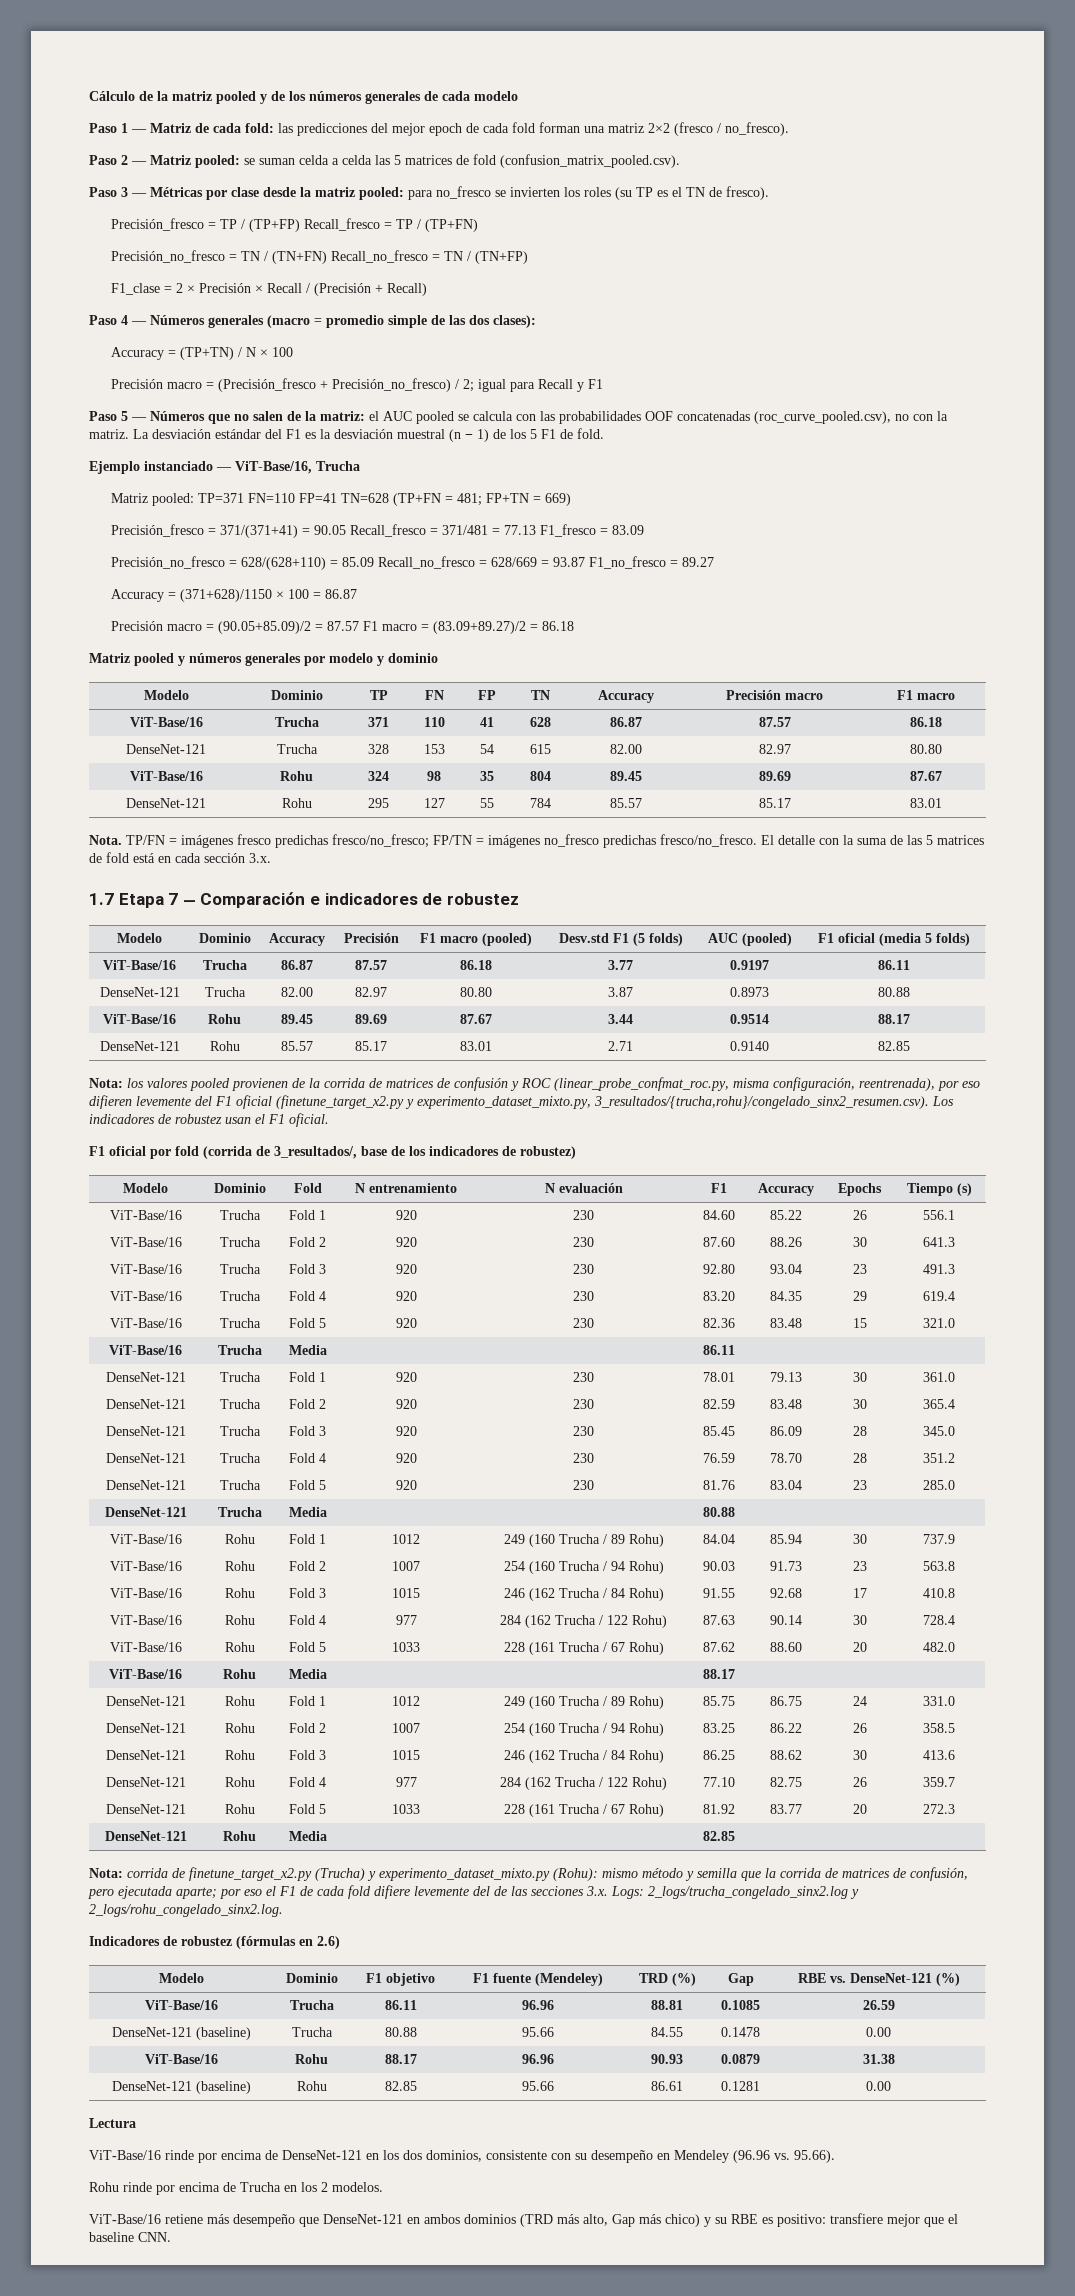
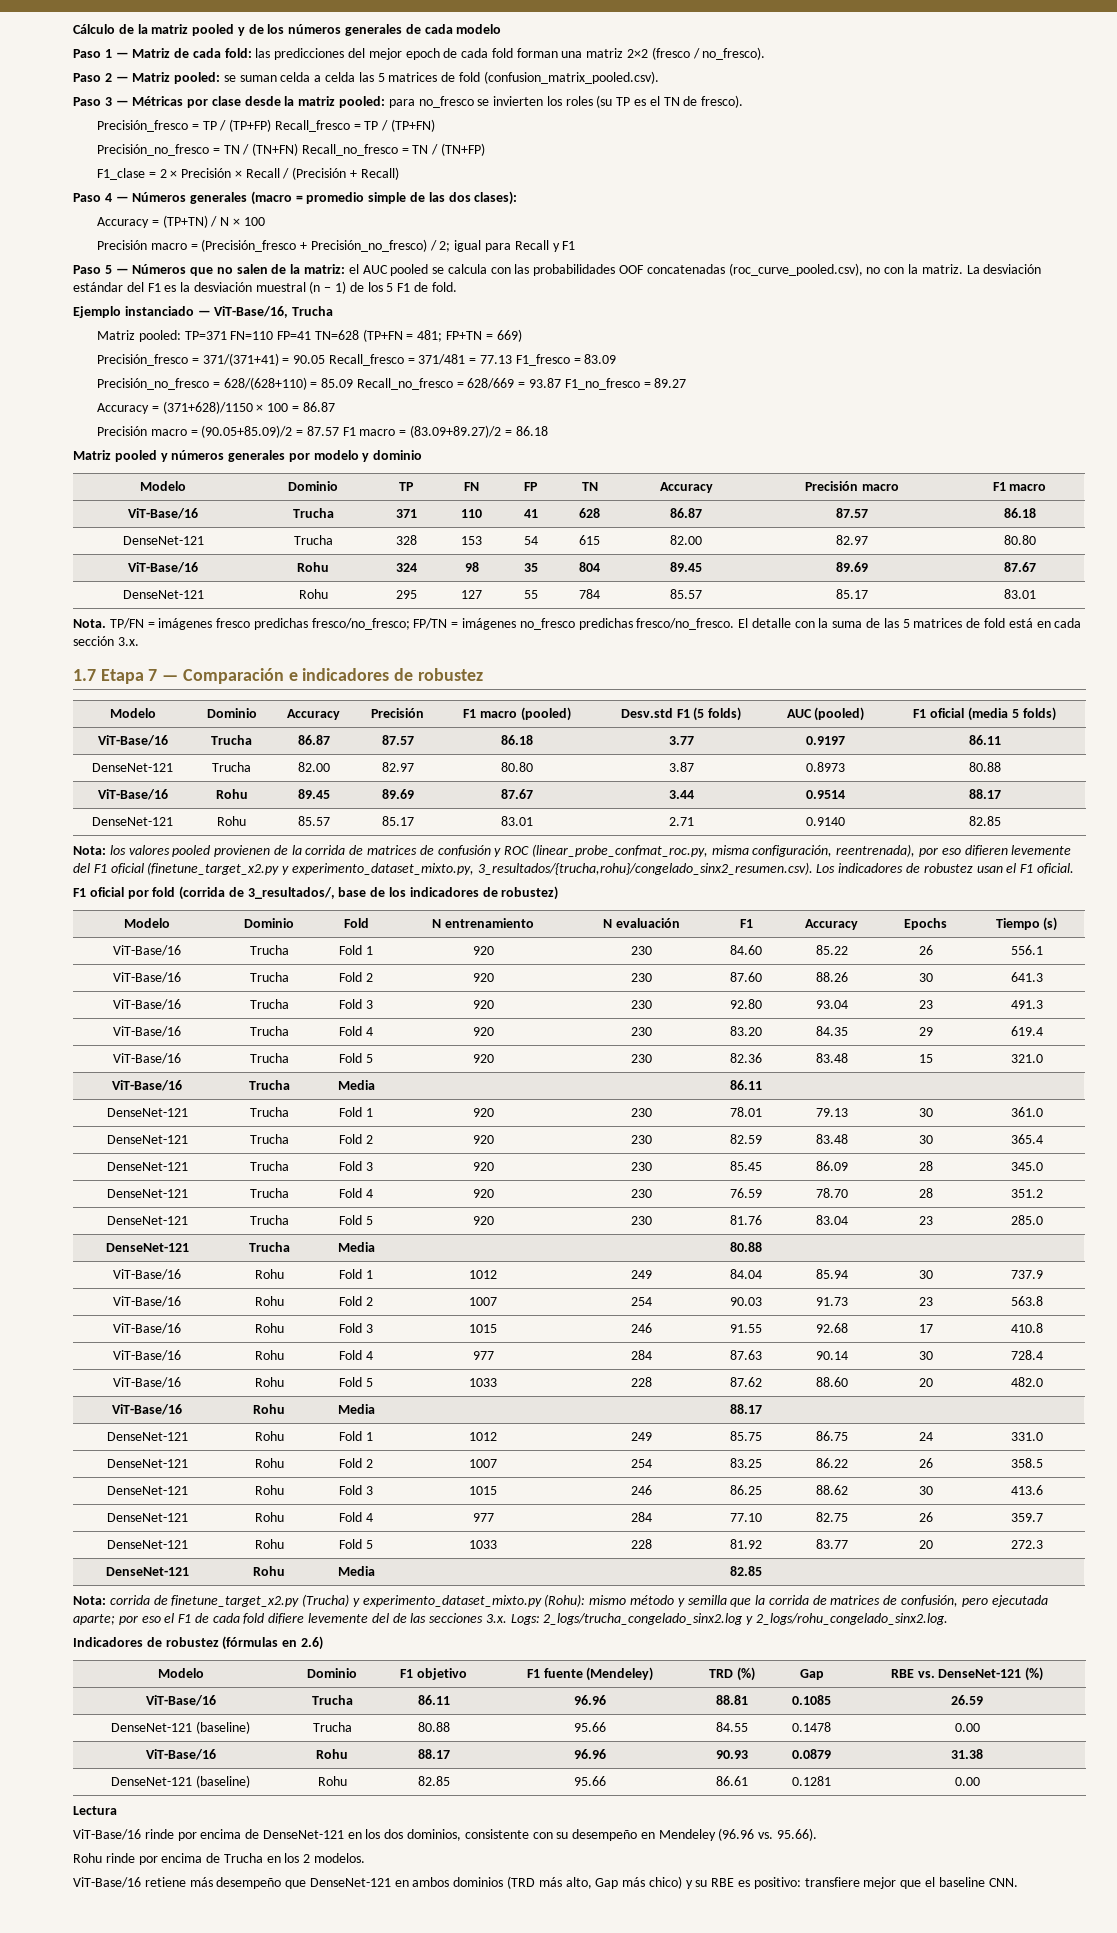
- ViT-Base/16 | Rohu | Fold 1 | 1012 | 249 (160 Trucha / 89 Rohu) | 84.04 | 85.94 | 30 | 737.9
+ ViT-Base/16 | Rohu | Fold 1 | 1012 | 249 | 84.04 | 85.94 | 30 | 737.9
- ViT-Base/16 | Rohu | Fold 2 | 1007 | 254 (160 Trucha / 94 Rohu) | 90.03 | 91.73 | 23 | 563.8
+ ViT-Base/16 | Rohu | Fold 2 | 1007 | 254 | 90.03 | 91.73 | 23 | 563.8
- ViT-Base/16 | Rohu | Fold 3 | 1015 | 246 (162 Trucha / 84 Rohu) | 91.55 | 92.68 | 17 | 410.8
+ ViT-Base/16 | Rohu | Fold 3 | 1015 | 246 | 91.55 | 92.68 | 17 | 410.8
- ViT-Base/16 | Rohu | Fold 4 | 977 | 284 (162 Trucha / 122 Rohu) | 87.63 | 90.14 | 30 | 728.4
+ ViT-Base/16 | Rohu | Fold 4 | 977 | 284 | 87.63 | 90.14 | 30 | 728.4
- ViT-Base/16 | Rohu | Fold 5 | 1033 | 228 (161 Trucha / 67 Rohu) | 87.62 | 88.60 | 20 | 482.0
+ ViT-Base/16 | Rohu | Fold 5 | 1033 | 228 | 87.62 | 88.60 | 20 | 482.0
- DenseNet-121 | Rohu | Fold 1 | 1012 | 249 (160 Trucha / 89 Rohu) | 85.75 | 86.75 | 24 | 331.0
+ DenseNet-121 | Rohu | Fold 1 | 1012 | 249 | 85.75 | 86.75 | 24 | 331.0
- DenseNet-121 | Rohu | Fold 2 | 1007 | 254 (160 Trucha / 94 Rohu) | 83.25 | 86.22 | 26 | 358.5
+ DenseNet-121 | Rohu | Fold 2 | 1007 | 254 | 83.25 | 86.22 | 26 | 358.5
- DenseNet-121 | Rohu | Fold 3 | 1015 | 246 (162 Trucha / 84 Rohu) | 86.25 | 88.62 | 30 | 413.6
+ DenseNet-121 | Rohu | Fold 3 | 1015 | 246 | 86.25 | 88.62 | 30 | 413.6
- DenseNet-121 | Rohu | Fold 4 | 977 | 284 (162 Trucha / 122 Rohu) | 77.10 | 82.75 | 26 | 359.7
+ DenseNet-121 | Rohu | Fold 4 | 977 | 284 | 77.10 | 82.75 | 26 | 359.7
- DenseNet-121 | Rohu | Fold 5 | 1033 | 228 (161 Trucha / 67 Rohu) | 81.92 | 83.77 | 20 | 272.3
+ DenseNet-121 | Rohu | Fold 5 | 1033 | 228 | 81.92 | 83.77 | 20 | 272.3

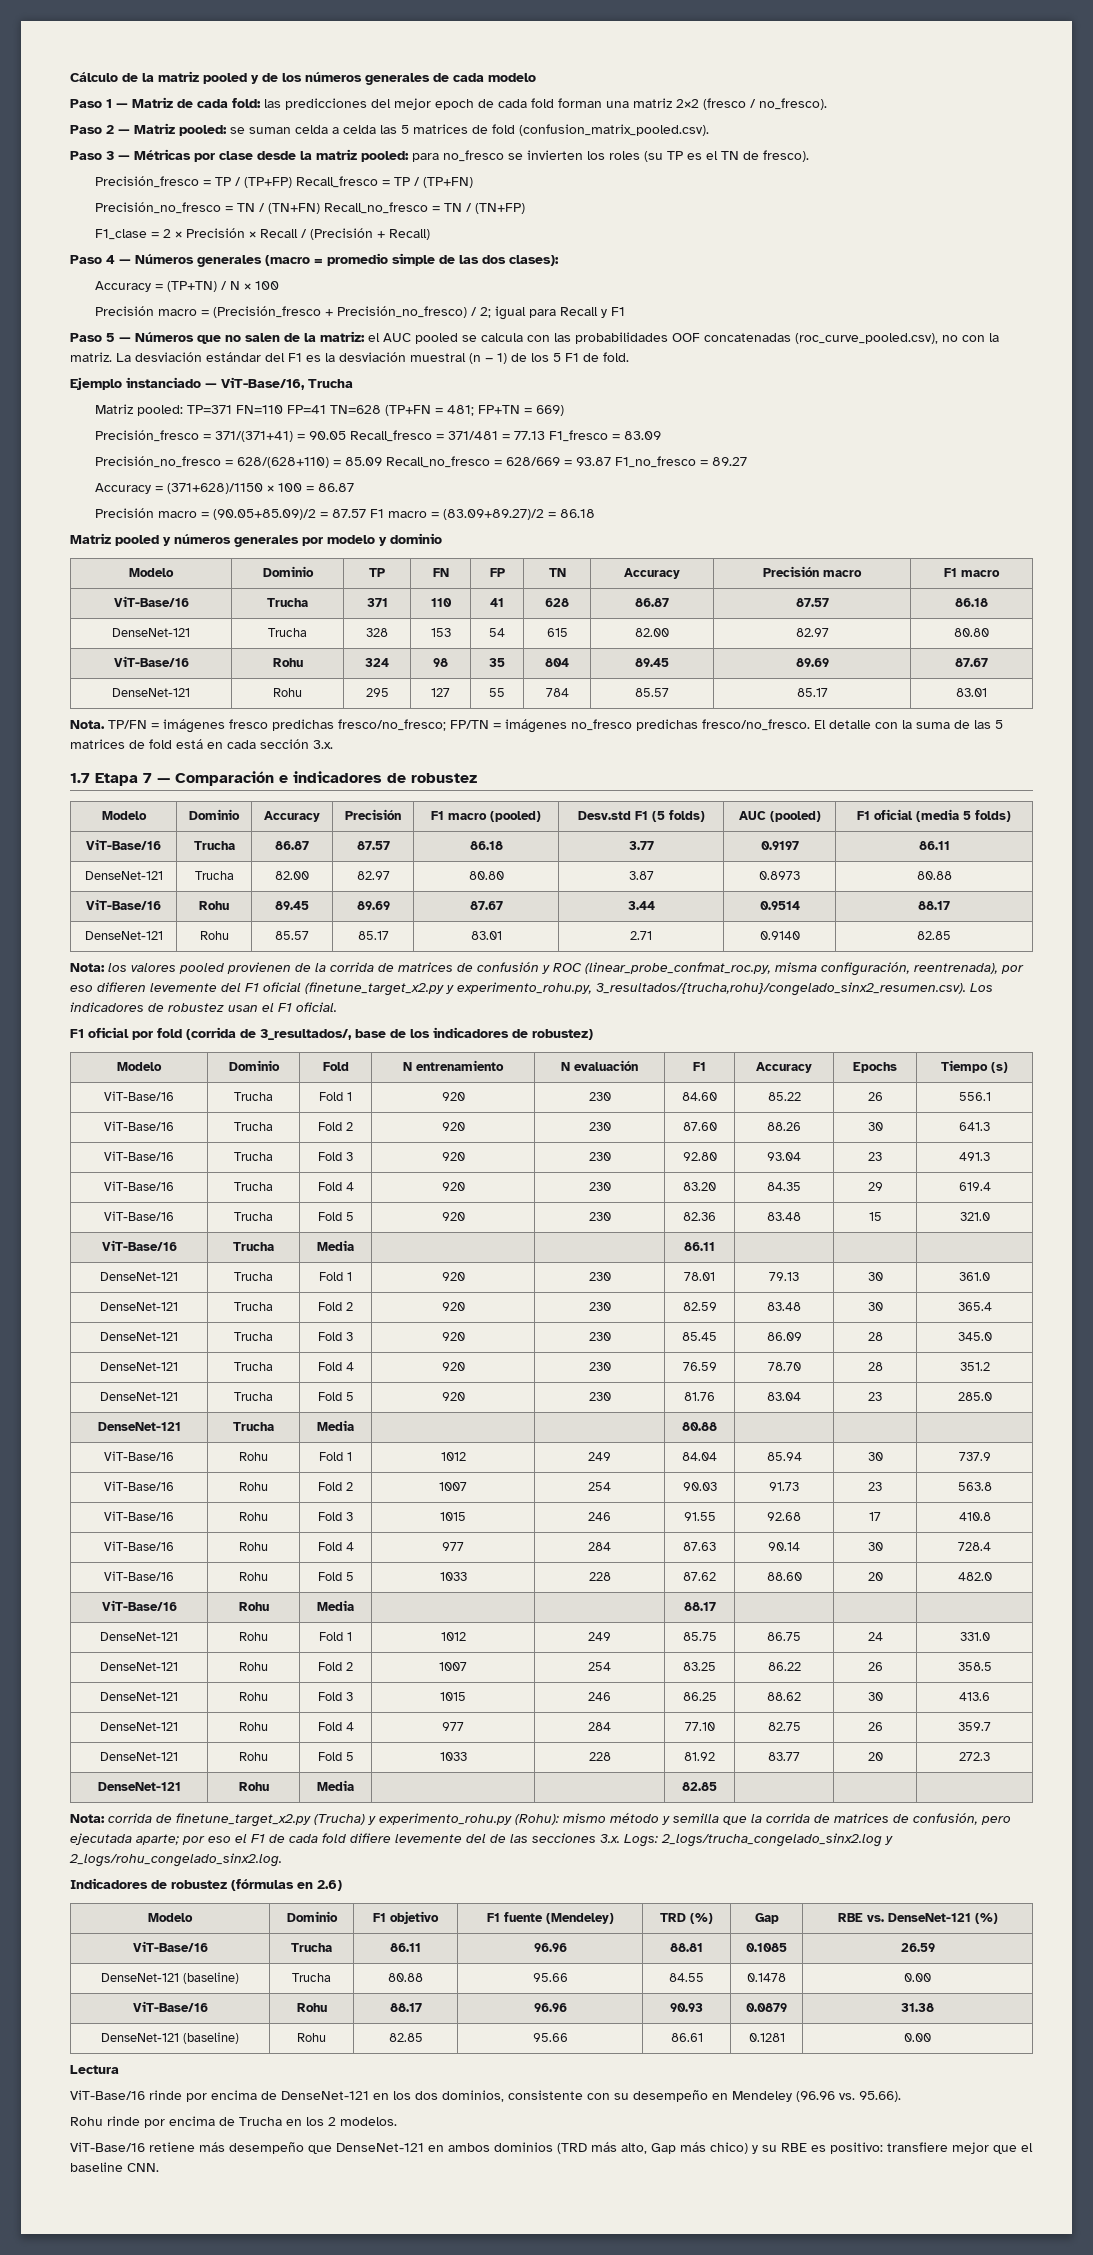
- Nota: los valores pooled provienen de la corrida de matrices de confusión y ROC (linear_probe_confmat_roc.py, misma configuración, reentrenada), por eso difieren levemente del F1 oficial (finetune_target_x2.py y experimento_dataset_mixto.py, 3_resultados/{trucha,rohu}/congelado_sinx2_resumen.csv). Los indicadores de robustez usan el F1 oficial.
+ Nota: los valores pooled provienen de la corrida de matrices de confusión y ROC (linear_probe_confmat_roc.py, misma configuración, reentrenada), por eso difieren levemente del F1 oficial (finetune_target_x2.py y experimento_rohu.py, 3_resultados/{trucha,rohu}/congelado_sinx2_resumen.csv). Los indicadores de robustez usan el F1 oficial.
- Nota: corrida de finetune_target_x2.py (Trucha) y experimento_dataset_mixto.py (Rohu): mismo método y semilla que la corrida de matrices de confusión, pero ejecutada aparte; por eso el F1 de cada fold difiere levemente del de las secciones 3.x. Logs: 2_logs/trucha_congelado_sinx2.log y 2_logs/rohu_congelado_sinx2.log.
+ Nota: corrida de finetune_target_x2.py (Trucha) y experimento_rohu.py (Rohu): mismo método y semilla que la corrida de matrices de confusión, pero ejecutada aparte; por eso el F1 de cada fold difiere levemente del de las secciones 3.x. Logs: 2_logs/trucha_congelado_sinx2.log y 2_logs/rohu_congelado_sinx2.log.

